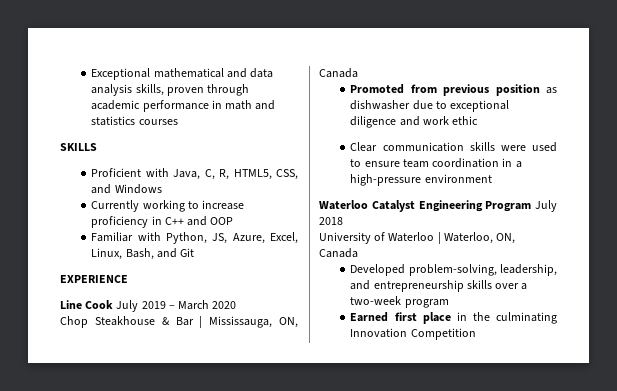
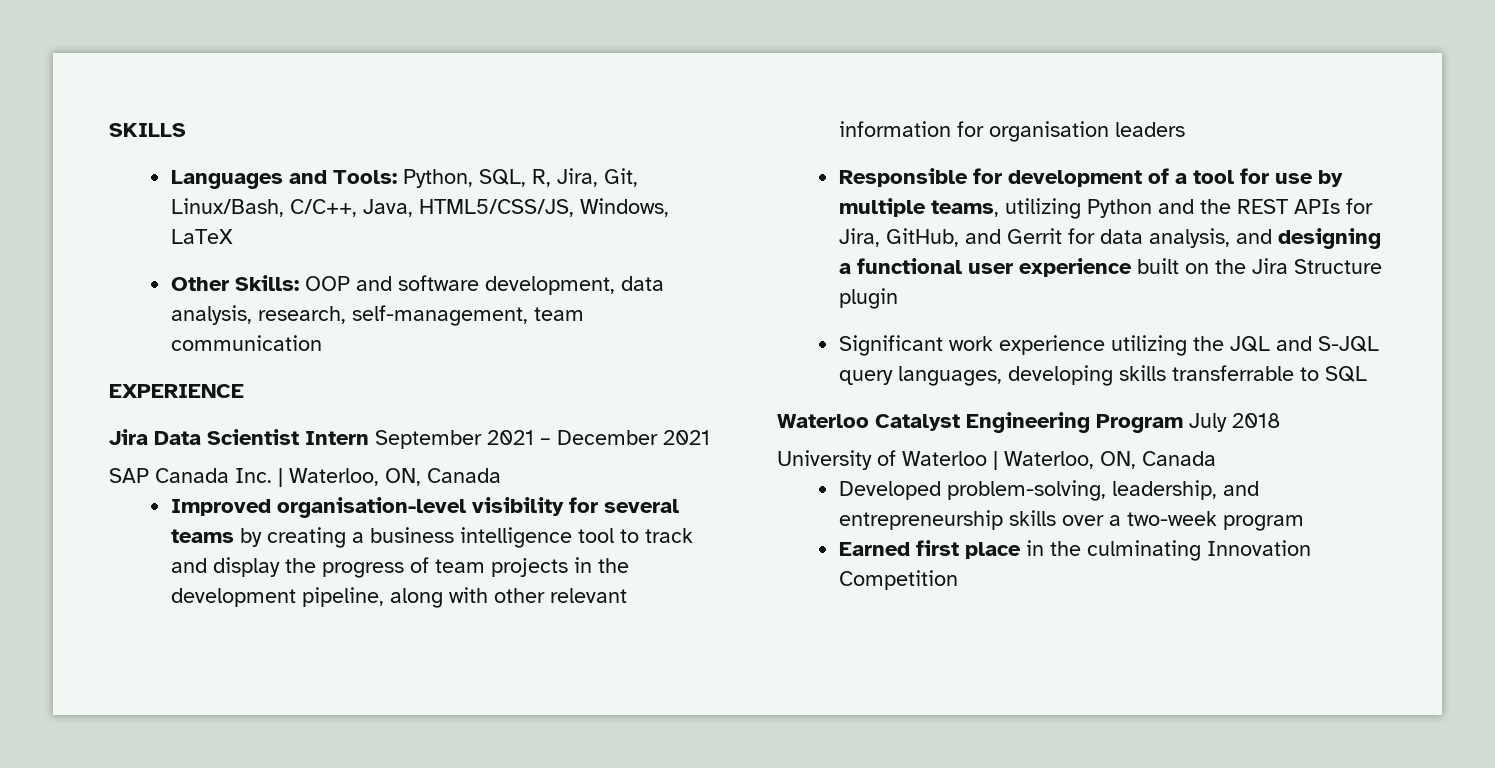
- Exceptional mathematical and data analysis skills, proven through academic performance in math and statistics courses
  SKILLS
- Proficient with Java, C, R, HTML5, CSS, and Windows
- Currently working to increase proficiency in C++ and OOP
- Familiar with Python, JS, Azure, Excel, Linux, Bash, and Git
+ Languages and Tools: Python, SQL, R, Jira, Git, Linux/Bash, C/C++, Java, HTML5/CSS/JS, Windows, LaTeX
+ Other Skills: OOP and software development, data analysis, research, self-management, team communication
  EXPERIENCE
- Line Cook July 2019 – March 2020
- Chop Steakhouse & Bar | Mississauga, ON, Canada
- Promoted from previous position as dishwasher due to exceptional diligence and work ethic
- Clear communication skills were used to ensure team coordination in a high-pressure environment
+ Jira Data Scientist Intern September 2021 – December 2021
+ SAP Canada Inc. | Waterloo, ON, Canada
+ Improved organisation-level visibility for several teams by creating a business intelligence tool to track and display the progress of team projects in the development pipeline, along with other relevant information for organisation leaders
+ Responsible for development of a tool for use by multiple teams, utilizing Python and the REST APIs for Jira, GitHub, and Gerrit for data analysis, and designing a functional user experience built on the Jira Structure plugin
+ Significant work experience utilizing the JQL and S-JQL query languages, developing skills transferrable to SQL

